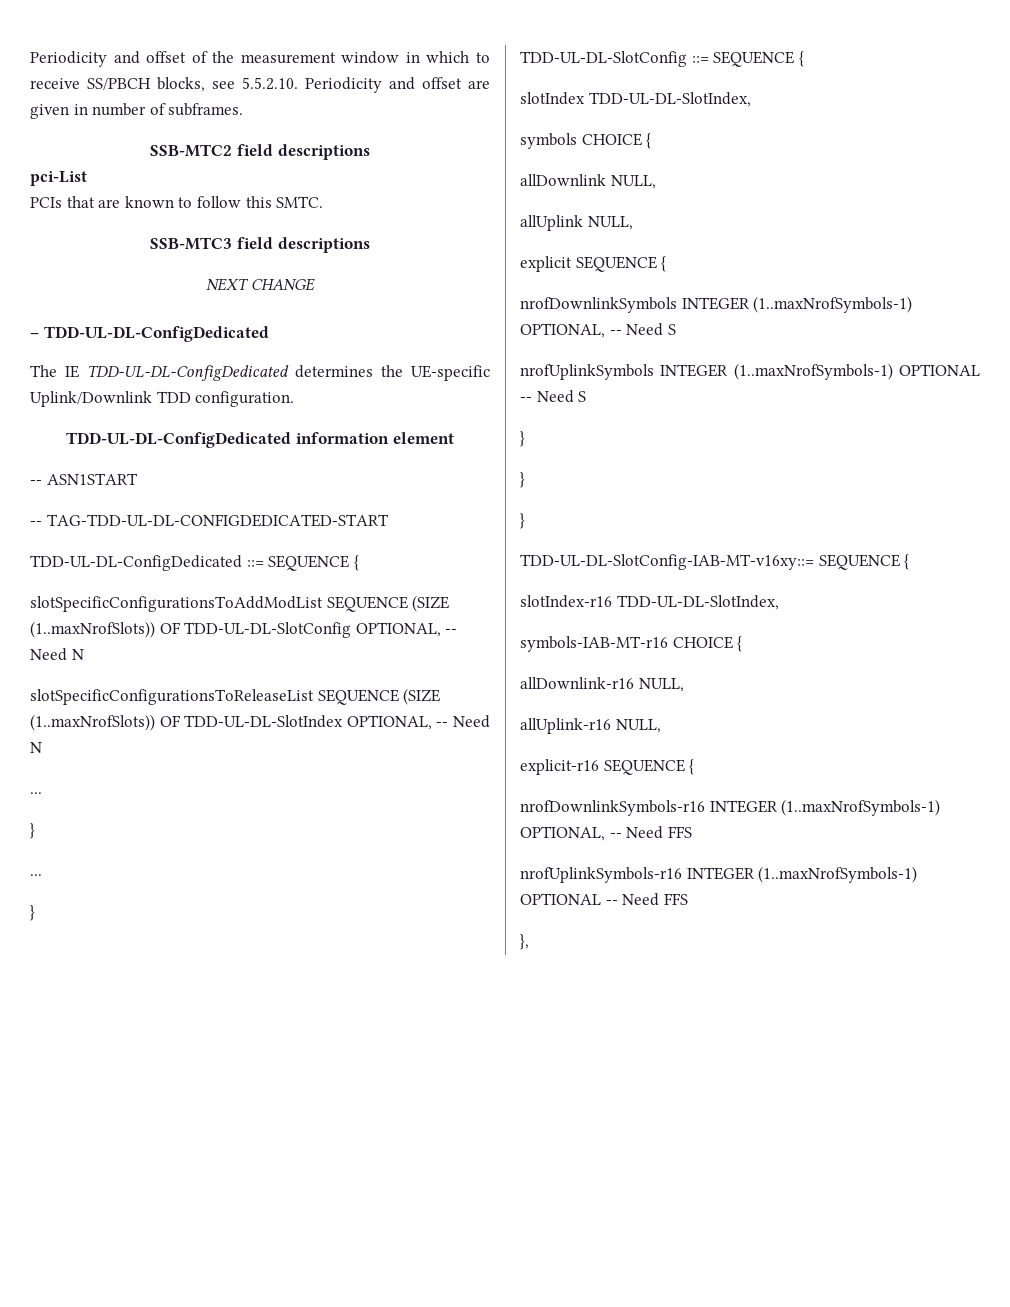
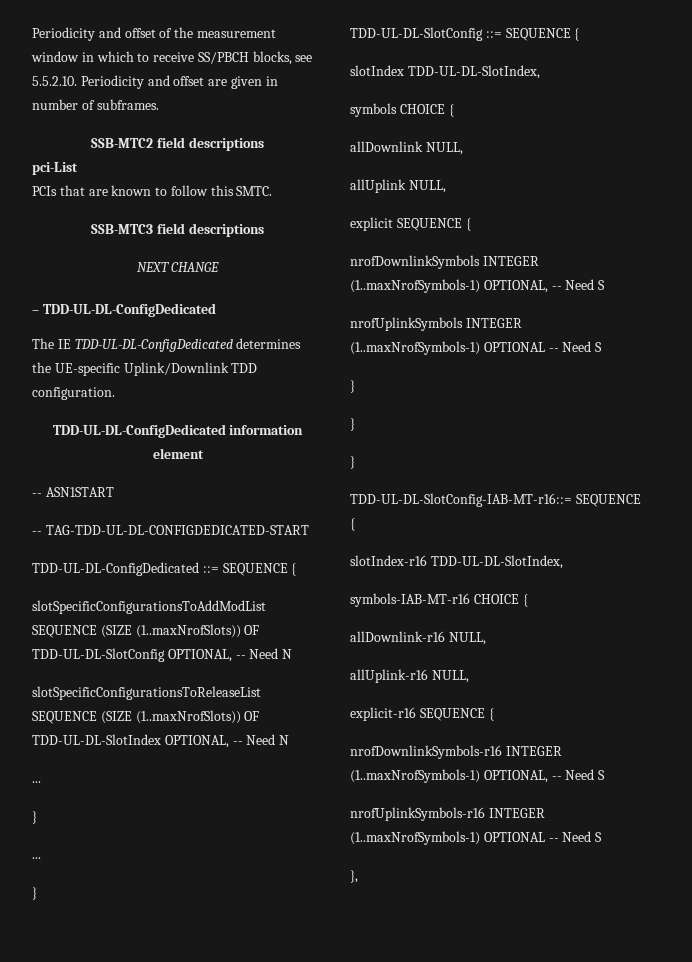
- TDD-UL-DL-SlotConfig-IAB-MT-v16xy::= SEQUENCE {
+ TDD-UL-DL-SlotConfig-IAB-MT-r16::= SEQUENCE {
- nrofDownlinkSymbols-r16 INTEGER (1..maxNrofSymbols-1) OPTIONAL, -- Need FFS
+ nrofDownlinkSymbols-r16 INTEGER (1..maxNrofSymbols-1) OPTIONAL, -- Need S
- nrofUplinkSymbols-r16 INTEGER (1..maxNrofSymbols-1) OPTIONAL -- Need FFS
+ nrofUplinkSymbols-r16 INTEGER (1..maxNrofSymbols-1) OPTIONAL -- Need S

